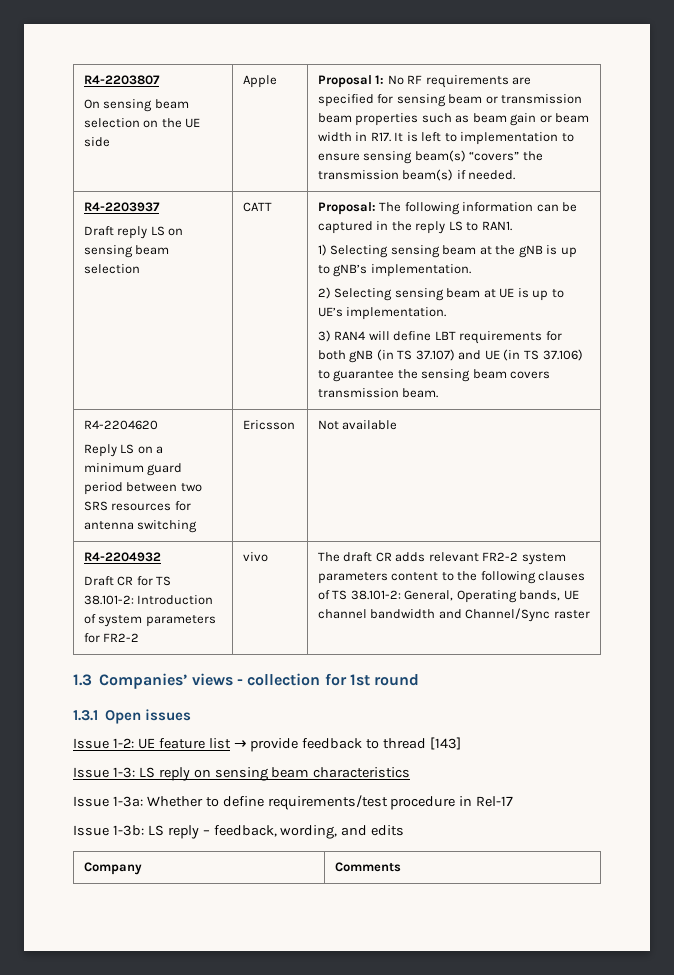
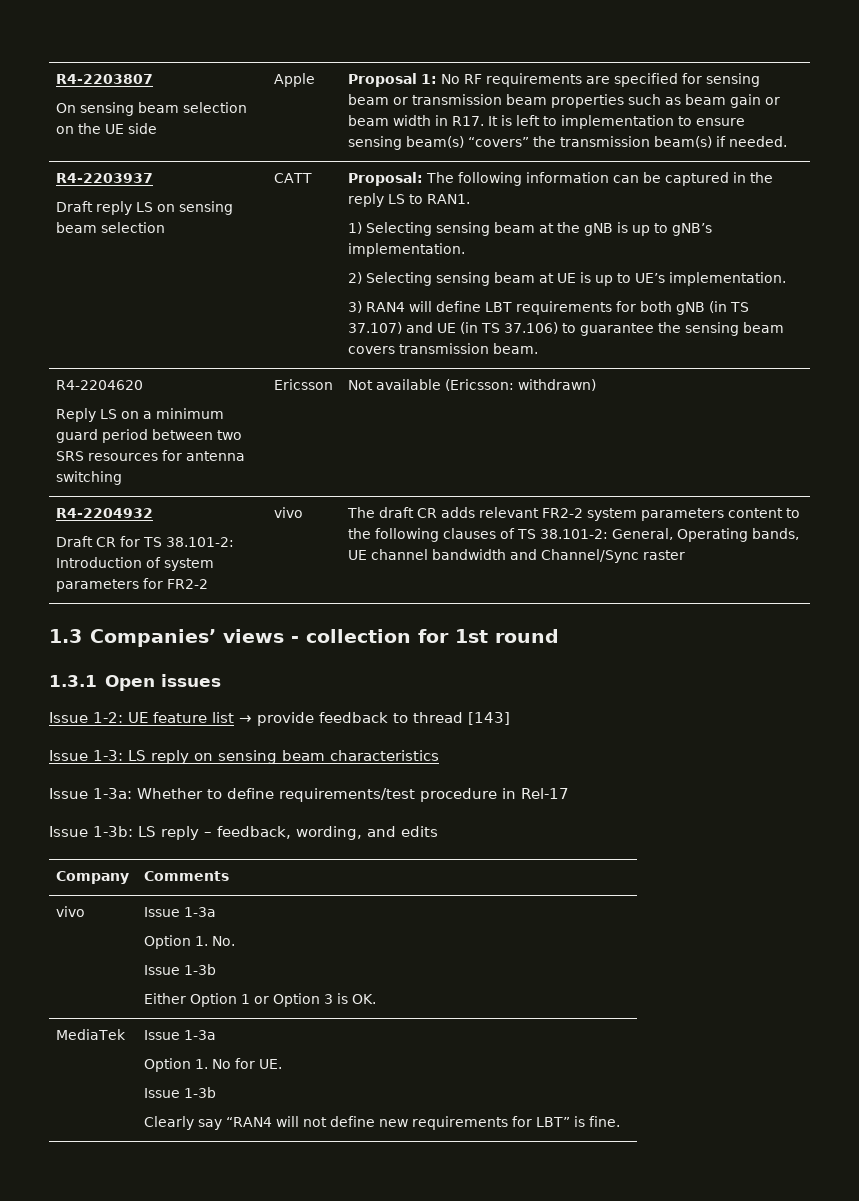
  R4-2204620
- Reply LS on a minimum guard period between two SRS resources for antenna switching | Ericsson | Not available
+ Reply LS on a minimum guard period between two SRS resources for antenna switching | Ericsson | Not available (Ericsson: withdrawn)
+ vivo | Issue 1-3a
+ Option 1. No.
+ Issue 1-3b
+ Either Option 1 or Option 3 is OK.
+ MediaTek | Issue 1-3a
+ Option 1. No for UE.
+ Issue 1-3b
+ Clearly say “RAN4 will not define new requirements for LBT” is fine.

